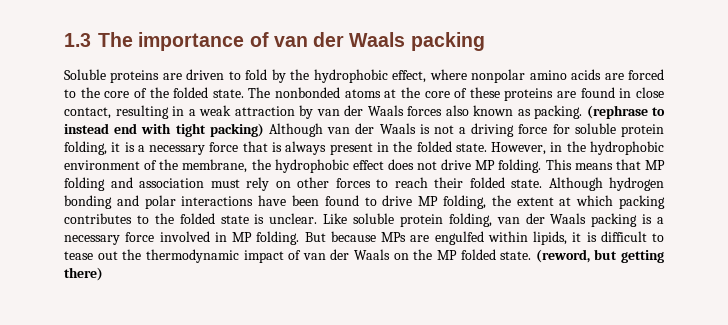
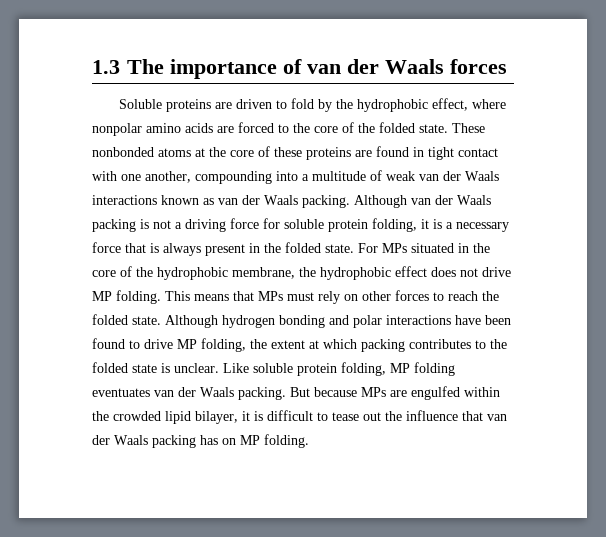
- 1.3 The importance of van der Waals packing
+ 1.3 The importance of van der Waals forces
- The nonbonded atoms at the core of these proteins are found in close contact, resulting in a weak attraction by van der Waals forces also known as packing. (rephrase to instead end with tight packing) Although van der Waals is not a driving force for soluble protein folding, it is a necessary force that is always present in the folded state.
+ These nonbonded atoms at the core of these proteins are found in tight contact with one another, compounding into a multitude of weak van der Waals interactions known as van der Waals packing. Although van der Waals packing is not a driving force for soluble protein folding, it is a necessary force that is always present in the folded state.
- However, in the hydrophobic environment of the membrane, the hydrophobic effect does not drive MP folding.
+ For MPs situated in the core of the hydrophobic membrane, the hydrophobic effect does not drive MP folding.
- This means that MP folding and association must rely on other forces to reach their folded state.
+ This means that MPs must rely on other forces to reach the folded state.
- Like soluble protein folding, van der Waals packing is a necessary force involved in MP folding.
+ Like soluble protein folding, MP folding eventuates van der Waals packing.
- But because MPs are engulfed within lipids, it is difficult to tease out the thermodynamic impact of van der Waals on the MP folded state. (reword, but getting there)
+ But because MPs are engulfed within the crowded lipid bilayer, it is difficult to tease out the influence that van der Waals packing has on MP folding.

